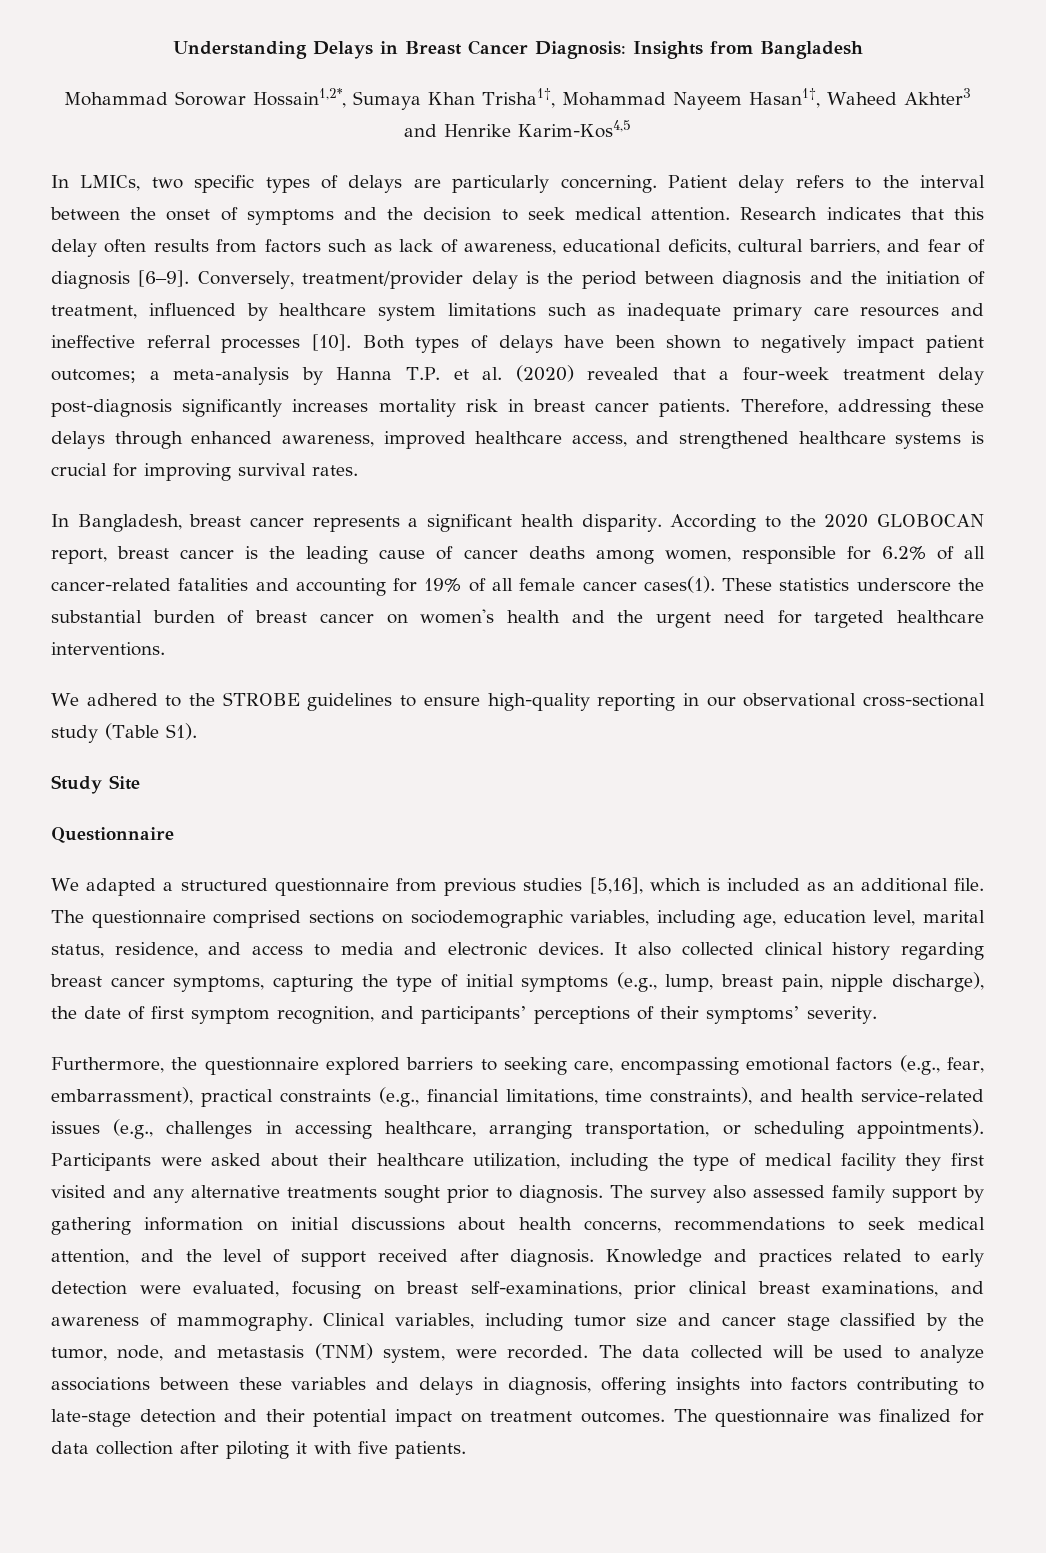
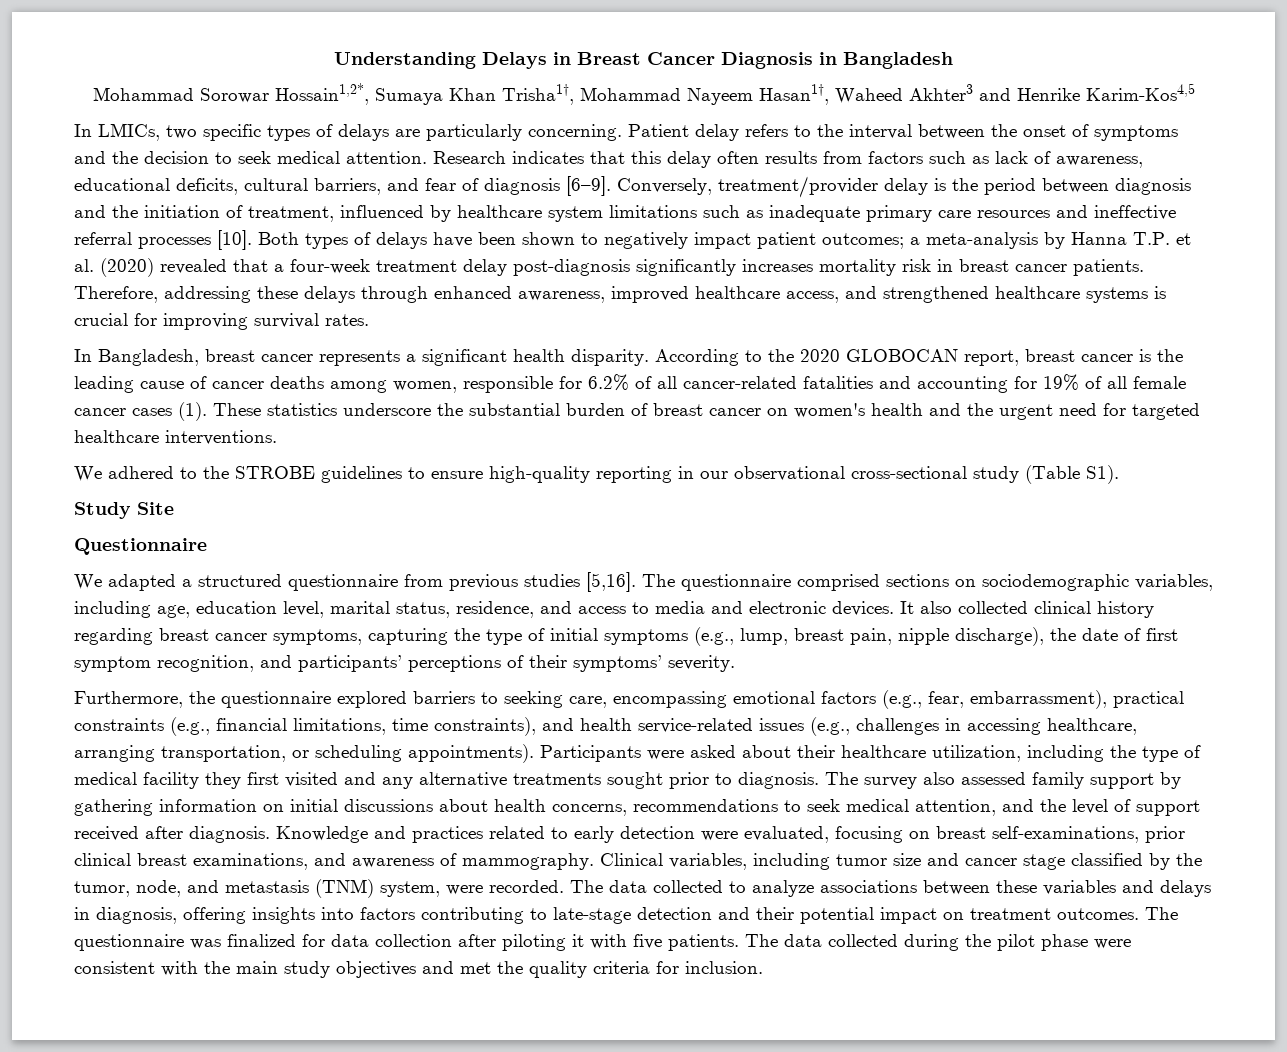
- Understanding Delays in Breast Cancer Diagnosis: Insights from Bangladesh
+ Understanding Delays in Breast Cancer Diagnosis in Bangladesh
- According to the 2020 GLOBOCAN report, breast cancer is the leading cause of cancer deaths among women, responsible for 6.2% of all cancer-related fatalities and accounting for 19% of all female cancer cases(1).
+ According to the 2020 GLOBOCAN report, breast cancer is the leading cause of cancer deaths among women, responsible for 6.2% of all cancer-related fatalities and accounting for 19% of all female cancer cases (1).
- We adapted a structured questionnaire from previous studies [5,16], which is included as an additional file.
+ We adapted a structured questionnaire from previous studies [5,16].
- The data collected will be used to analyze associations between these variables and delays in diagnosis, offering insights into factors contributing to late-stage detection and their potential impact on treatment outcomes.
+ The data collected to analyze associations between these variables and delays in diagnosis, offering insights into factors contributing to late-stage detection and their potential impact on treatment outcomes.
+ The data collected during the pilot phase were consistent with the main study objectives and met the quality criteria for inclusion.

